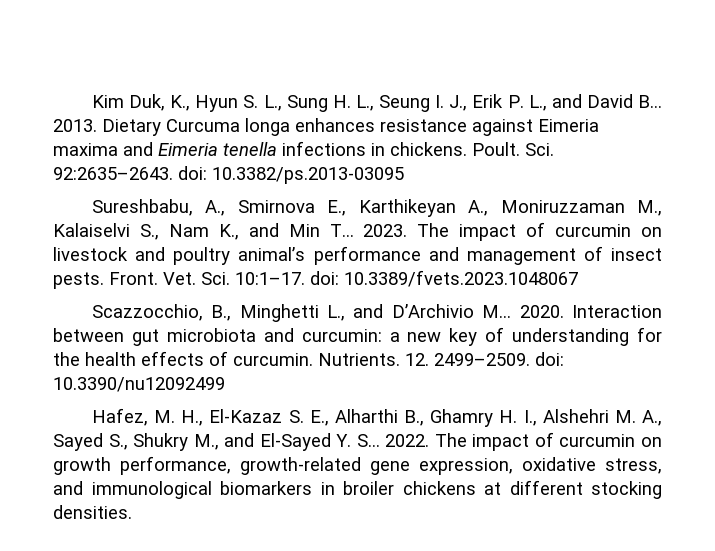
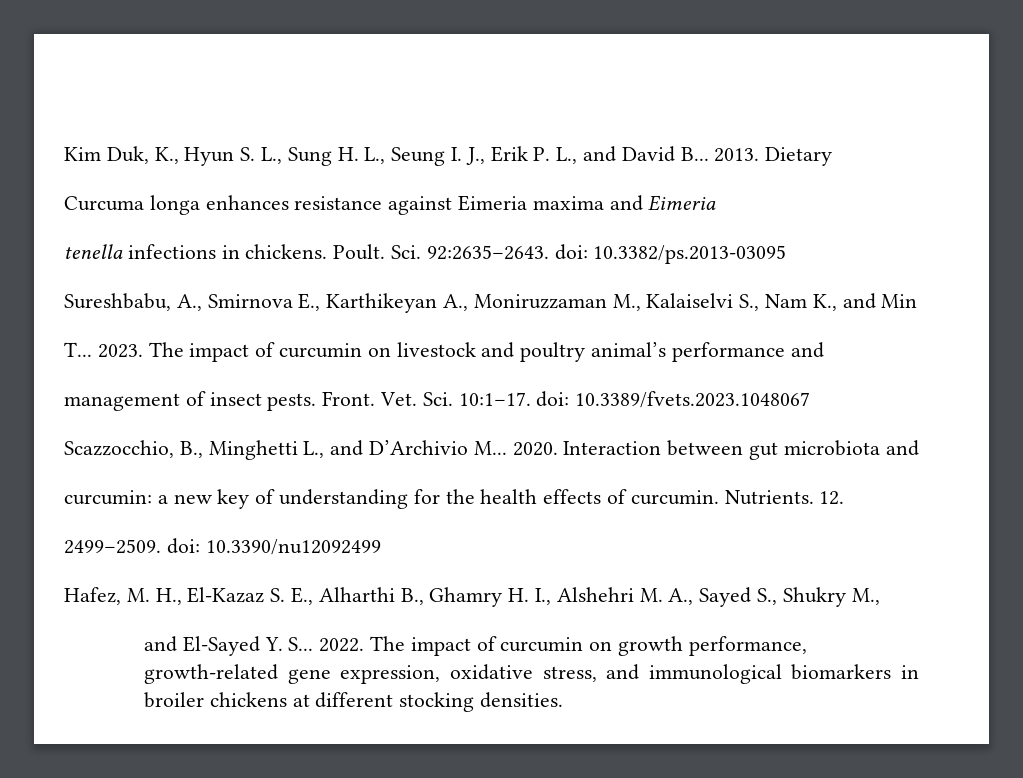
- Dietary Curcuma longa enhances resistance against Eimeria maxima and Eimeria tenella infections in chickens.
+ Dietary
+ Curcuma longa enhances resistance against Eimeria maxima and Eimeria
+ tenella infections in chickens.
- Sureshbabu, A., Smirnova E., Karthikeyan A., Moniruzzaman M., Kalaiselvi S., Nam K., and Min T...
+ Sureshbabu, A., Smirnova E., Karthikeyan A., Moniruzzaman M., Kalaiselvi S., Nam K., and Min
+ T...
- The impact of curcumin on livestock and poultry animal’s performance and management of insect pests.
+ The impact of curcumin on livestock and poultry animal’s performance and
+ management of insect pests.
- Interaction between gut microbiota and curcumin: a new key of understanding for the health effects of curcumin.
+ Interaction between gut microbiota and
+ curcumin: a new key of understanding for the health effects of curcumin.
- 12. 2499–2509. doi: 10.3390/nu12092499
+ 12.
+ 2499–2509. doi: 10.3390/nu12092499
- Hafez, M. H., El-Kazaz S. E., Alharthi B., Ghamry H. I., Alshehri M. A., Sayed S., Shukry M., and El-Sayed Y. S...
+ Hafez, M. H., El-Kazaz S. E., Alharthi B., Ghamry H. I., Alshehri M. A., Sayed S., Shukry M.,
+ and El-Sayed Y. S...

